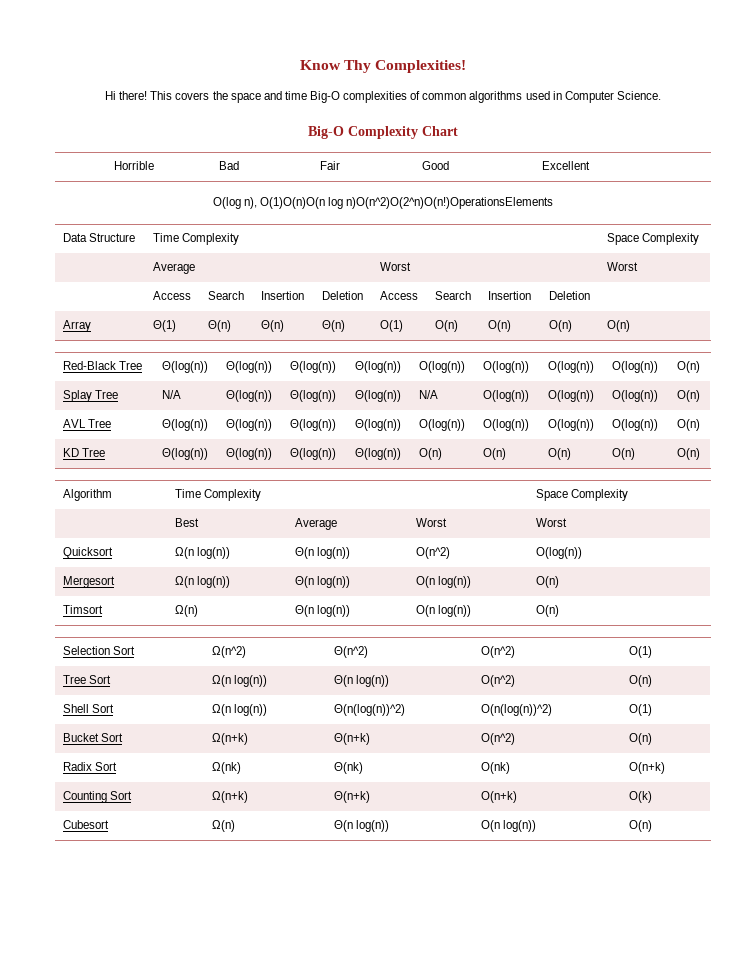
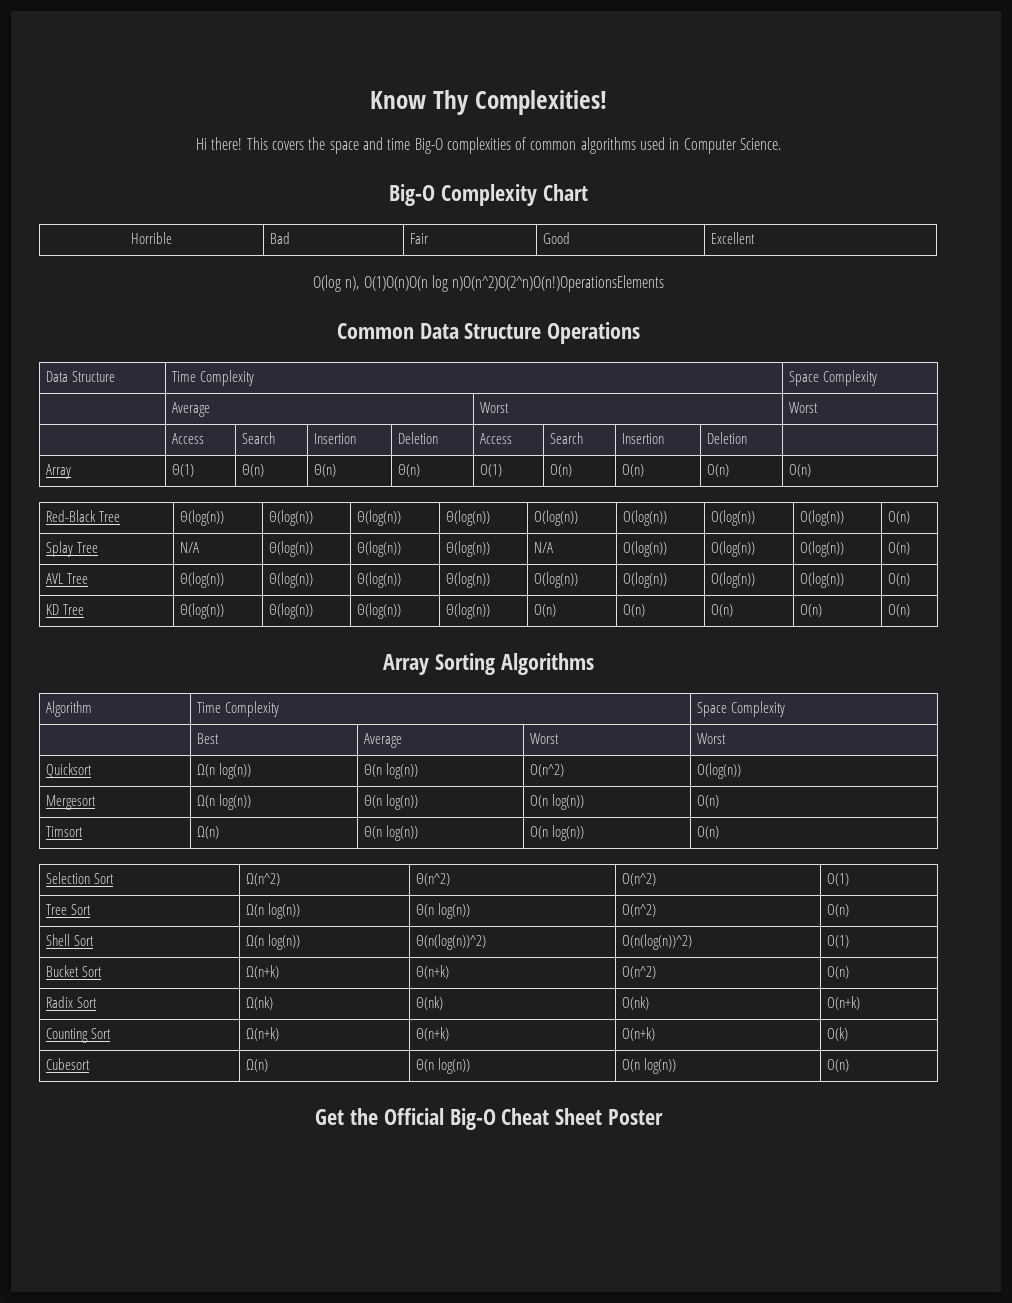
+ Common Data Structure Operations
+ Array Sorting Algorithms
+ Get the Official Big-O Cheat Sheet Poster

